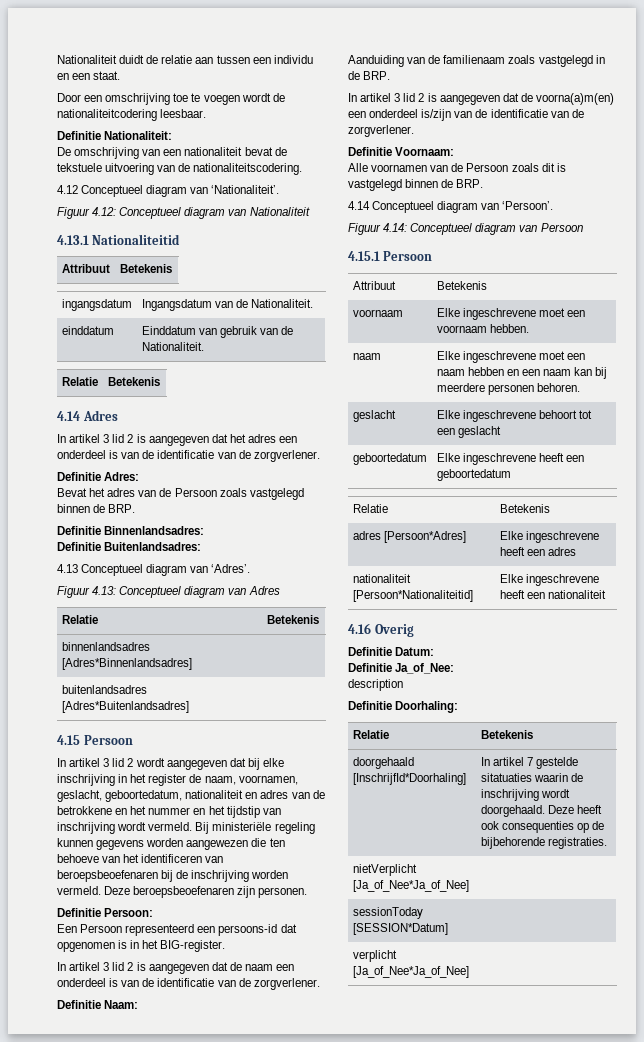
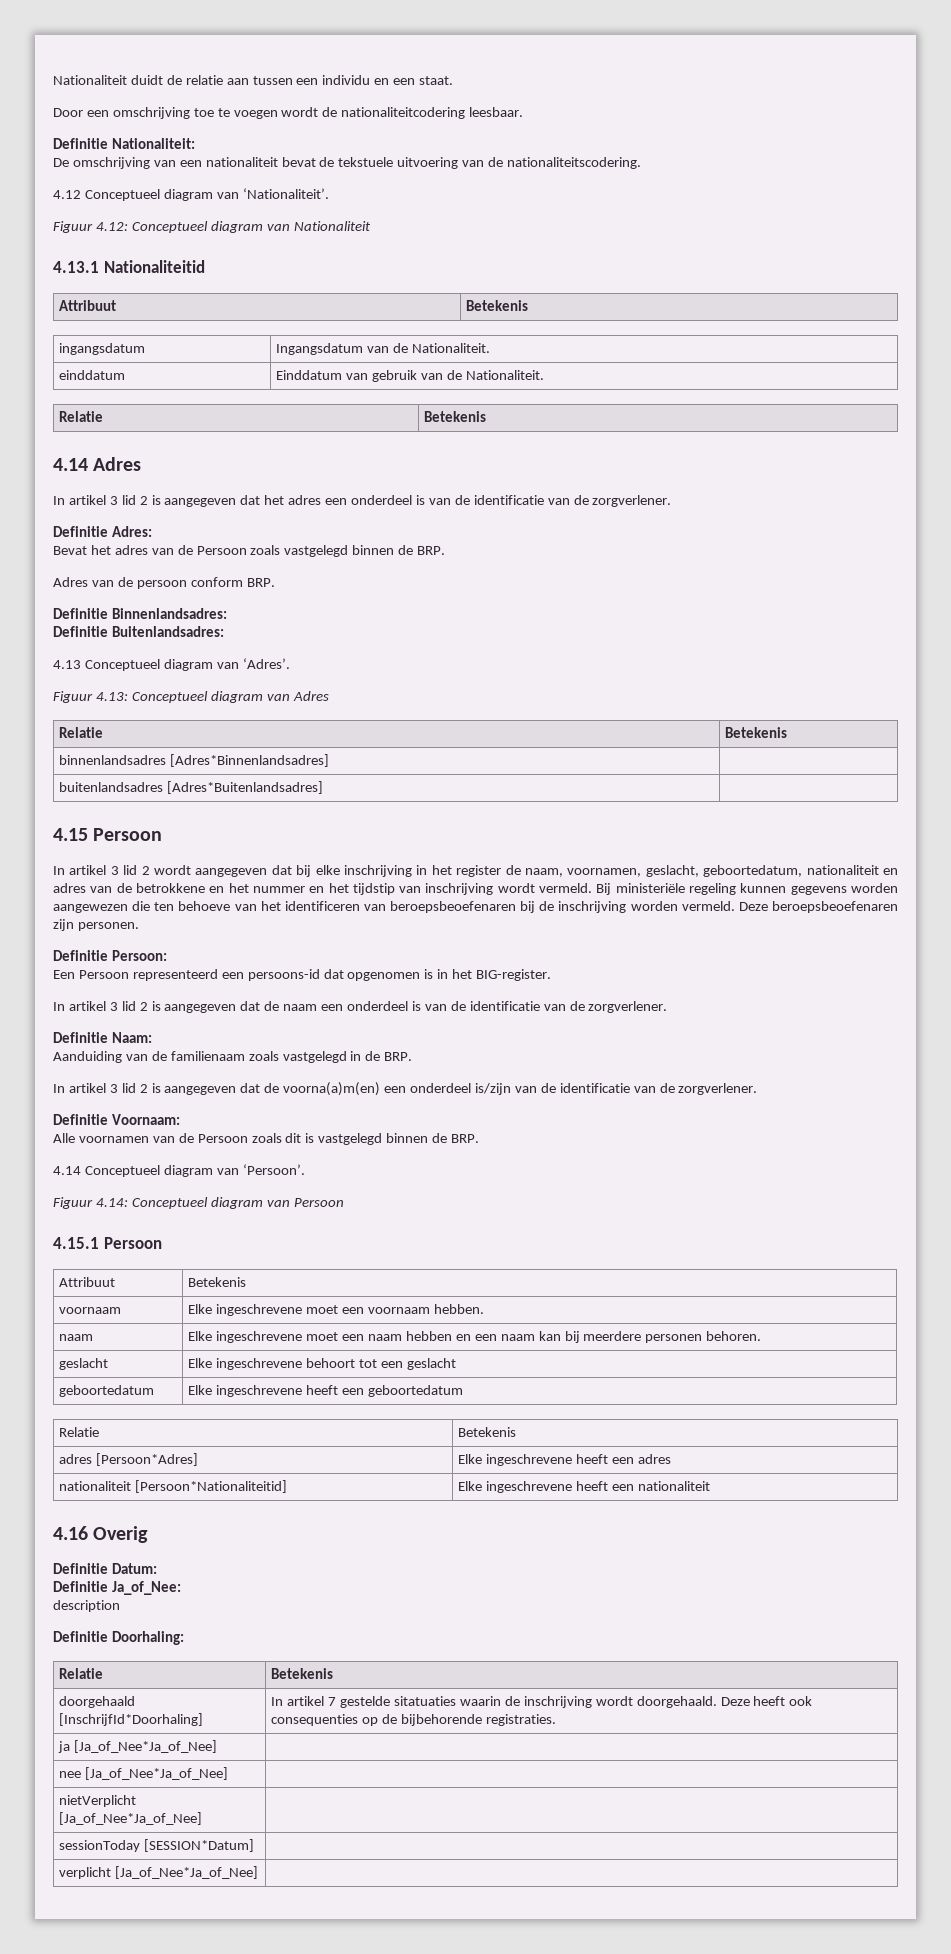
+ Adres van de persoon conform BRP.
+ ja [Ja_of_Nee*Ja_of_Nee] |
+ nee [Ja_of_Nee*Ja_of_Nee] |

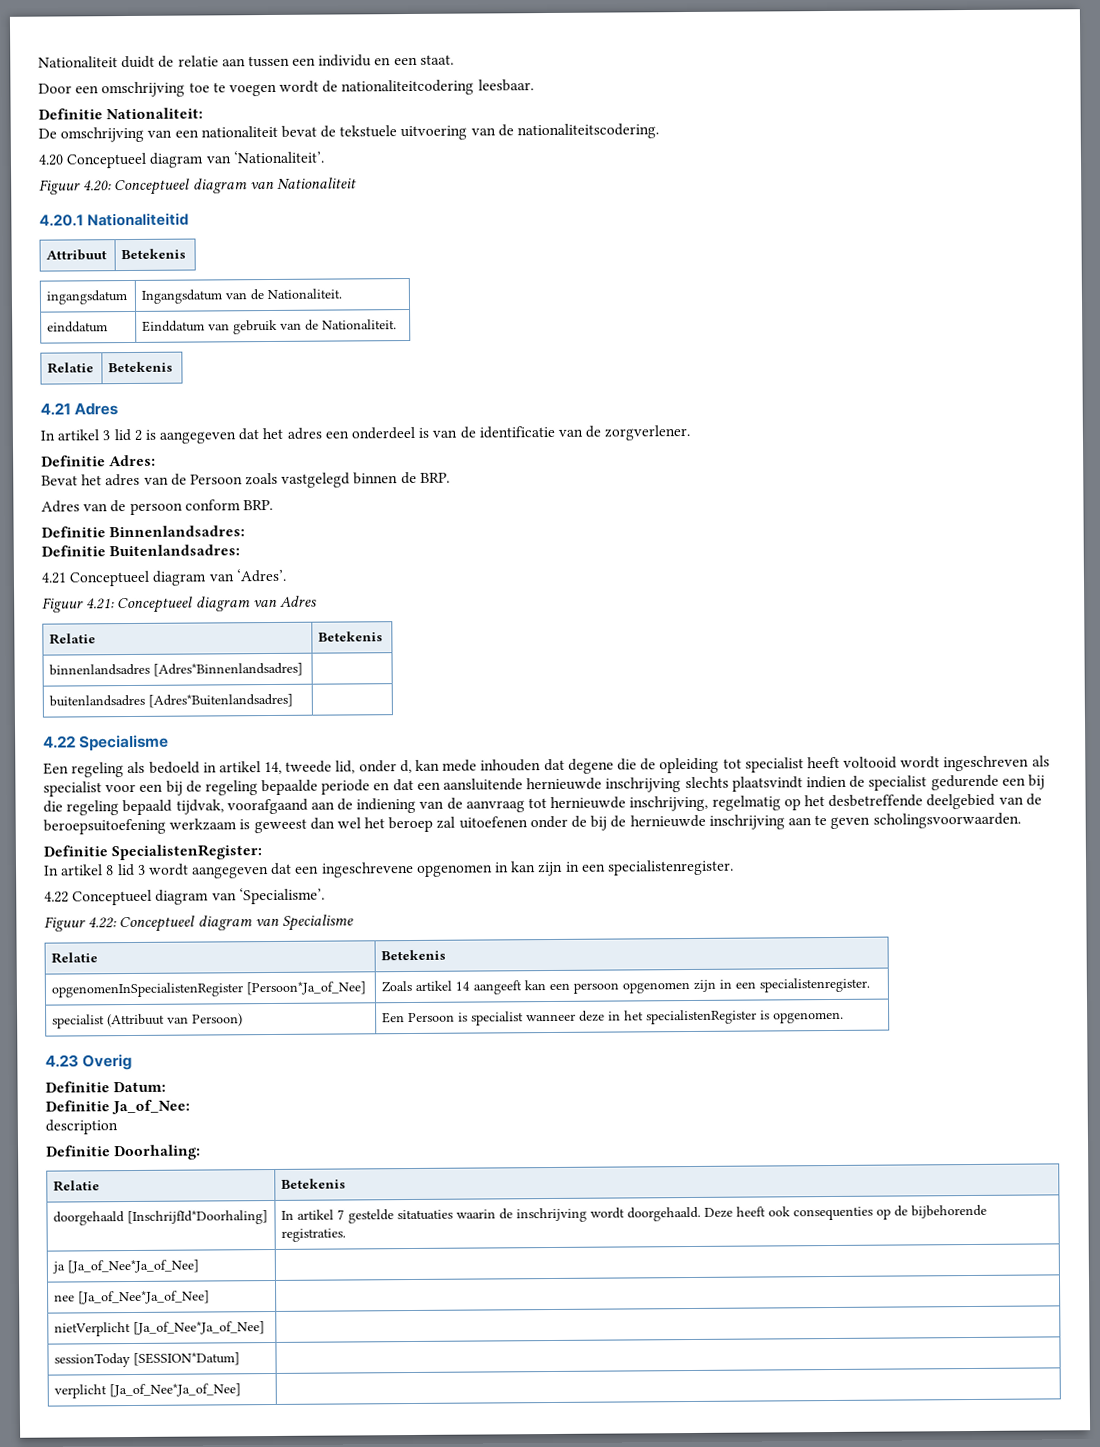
- 4.12 Conceptueel diagram van ‘Nationaliteit’.
+ 4.20 Conceptueel diagram van ‘Nationaliteit’.
- Figuur 4.12: Conceptueel diagram van Nationaliteit
+ Figuur 4.20: Conceptueel diagram van Nationaliteit
- 4.13.1 Nationaliteitid
+ 4.20.1 Nationaliteitid
- 4.14 Adres
+ 4.21 Adres
- 4.13 Conceptueel diagram van ‘Adres’.
+ 4.21 Conceptueel diagram van ‘Adres’.
- Figuur 4.13: Conceptueel diagram van Adres
+ Figuur 4.21: Conceptueel diagram van Adres
- 4.15 Persoon
- In artikel 3 lid 2 wordt aangegeven dat bij elke inschrijving in het register de naam, voornamen, geslacht, geboortedatum, nationaliteit en adres van de betrokkene en het nummer en het tijdstip van inschrijving wordt vermeld. Bij ministeriële regeling kunnen gegevens worden aangewezen die ten behoeve van het identificeren van beroepsbeoefenaren bij de inschrijving worden vermeld. Deze beroepsbeoefenaren zijn personen.
- Definitie Persoon:
- Een Persoon representeerd een persoons-id dat opgenomen is in het BIG-register.
- In artikel 3 lid 2 is aangegeven dat de naam een onderdeel is van de identificatie van de zorgverlener.
- Definitie Naam:
- Aanduiding van de familienaam zoals vastgelegd in de BRP.
- In artikel 3 lid 2 is aangegeven dat de voorna(a)m(en) een onderdeel is/zijn van de identificatie van de zorgverlener.
- Definitie Voornaam:
- Alle voornamen van de Persoon zoals dit is vastgelegd binnen de BRP.
- 4.14 Conceptueel diagram van ‘Persoon’.
- Figuur 4.14: Conceptueel diagram van Persoon
- 4.15.1 Persoon
- Attribuut | Betekenis
- voornaam | Elke ingeschrevene moet een voornaam hebben.
- naam | Elke ingeschrevene moet een naam hebben en een naam kan bij meerdere personen behoren.
- geslacht | Elke ingeschrevene behoort tot een geslacht
- geboortedatum | Elke ingeschrevene heeft een geboortedatum
+ 4.22 Specialisme
+ Een regeling als bedoeld in artikel 14, tweede lid, onder d, kan mede inhouden dat degene die de opleiding tot specialist heeft voltooid wordt ingeschreven als specialist voor een bij de regeling bepaalde periode en dat een aansluitende hernieuwde inschrijving slechts plaatsvindt indien de specialist gedurende een bij die regeling bepaald tijdvak, voorafgaand aan de indiening van de aanvraag tot hernieuwde inschrijving, regelmatig op het desbetreffende deelgebied van de beroepsuitoefening werkzaam is geweest dan wel het beroep zal uitoefenen onder de bij de hernieuwde inschrijving aan te geven scholingsvoorwaarden.
+ Definitie SpecialistenRegister:
+ In artikel 8 lid 3 wordt aangegeven dat een ingeschrevene opgenomen in kan zijn in een specialistenregister.
+ 4.22 Conceptueel diagram van ‘Specialisme’.
+ Figuur 4.22: Conceptueel diagram van Specialisme
  Relatie | Betekenis
- adres [Persoon*Adres] | Elke ingeschrevene heeft een adres
- nationaliteit [Persoon*Nationaliteitid] | Elke ingeschrevene heeft een nationaliteit
- 4.16 Overig
+ opgenomenInSpecialistenRegister [Persoon*Ja_of_Nee] | Zoals artikel 14 aangeeft kan een persoon opgenomen zijn in een specialistenregister.
+ specialist (Attribuut van Persoon) | Een Persoon is specialist wanneer deze in het specialistenRegister is opgenomen.
+ 4.23 Overig

